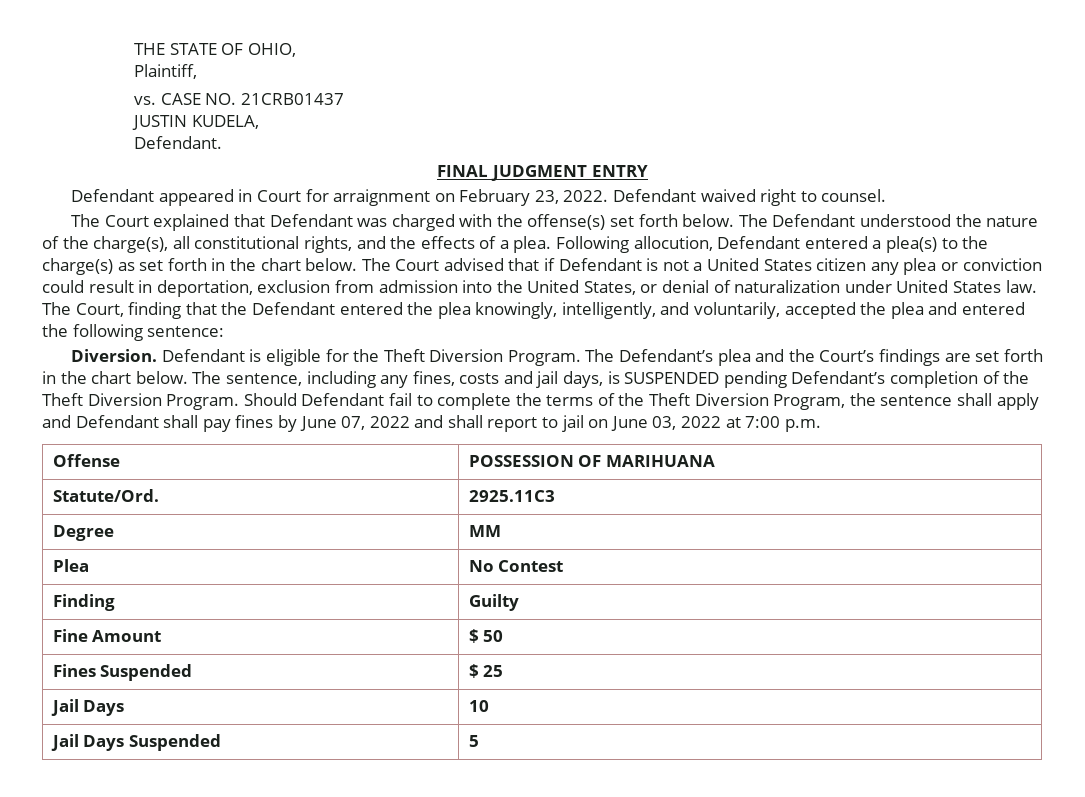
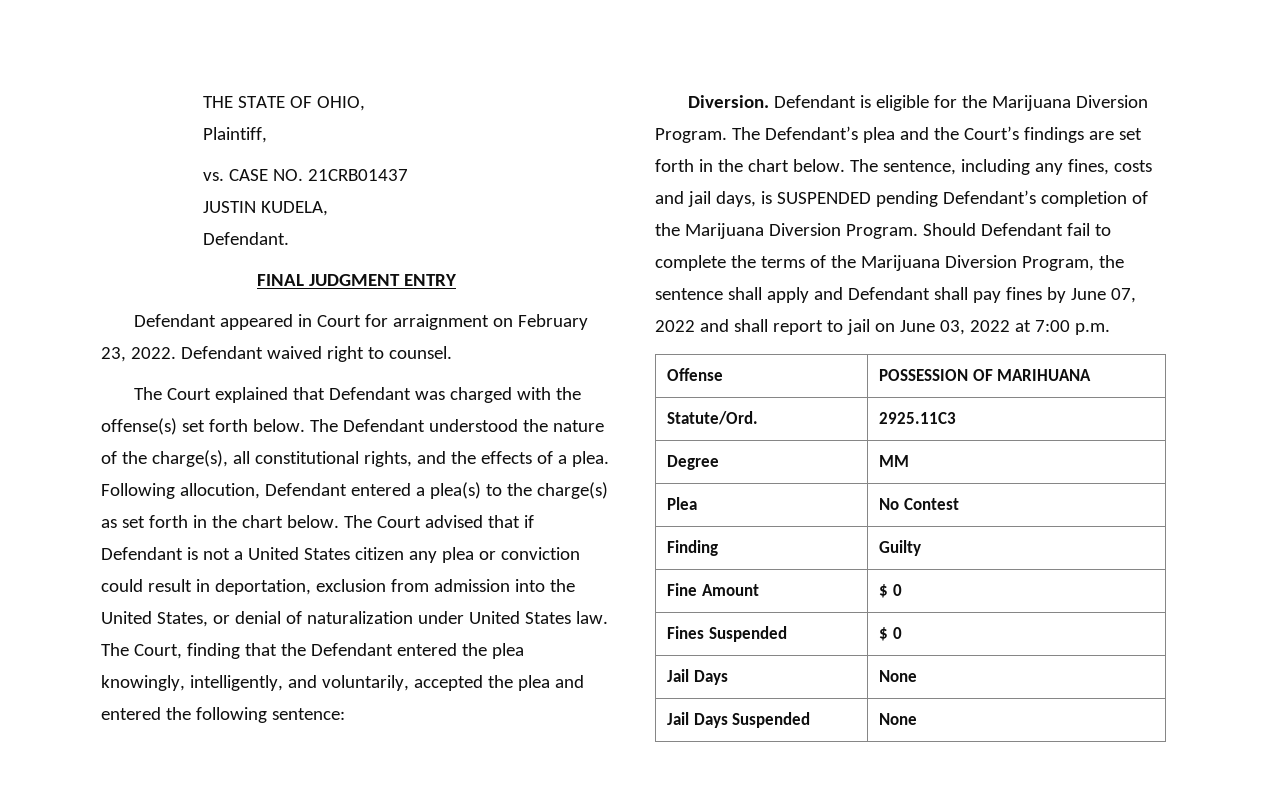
- Defendant is eligible for the Theft Diversion Program.
+ Defendant is eligible for the Marijuana Diversion Program.
- The sentence, including any fines, costs and jail days, is SUSPENDED pending Defendant’s completion of the Theft Diversion Program.
+ The sentence, including any fines, costs and jail days, is SUSPENDED pending Defendant’s completion of the Marijuana Diversion Program.
- Should Defendant fail to complete the terms of the Theft Diversion Program, the sentence shall apply and Defendant shall pay fines by June 07, 2022 and shall report to jail on June 03, 2022 at 7:00 p.m.
+ Should Defendant fail to complete the terms of the Marijuana Diversion Program, the sentence shall apply and Defendant shall pay fines by June 07, 2022 and shall report to jail on June 03, 2022 at 7:00 p.m.
- Fine Amount | $ 50
+ Fine Amount | $ 0
- Fines Suspended | $ 25
- Jail Days | 10
+ Fines Suspended | $ 0
+ Jail Days | None
- Jail Days Suspended | 5
+ Jail Days Suspended | None

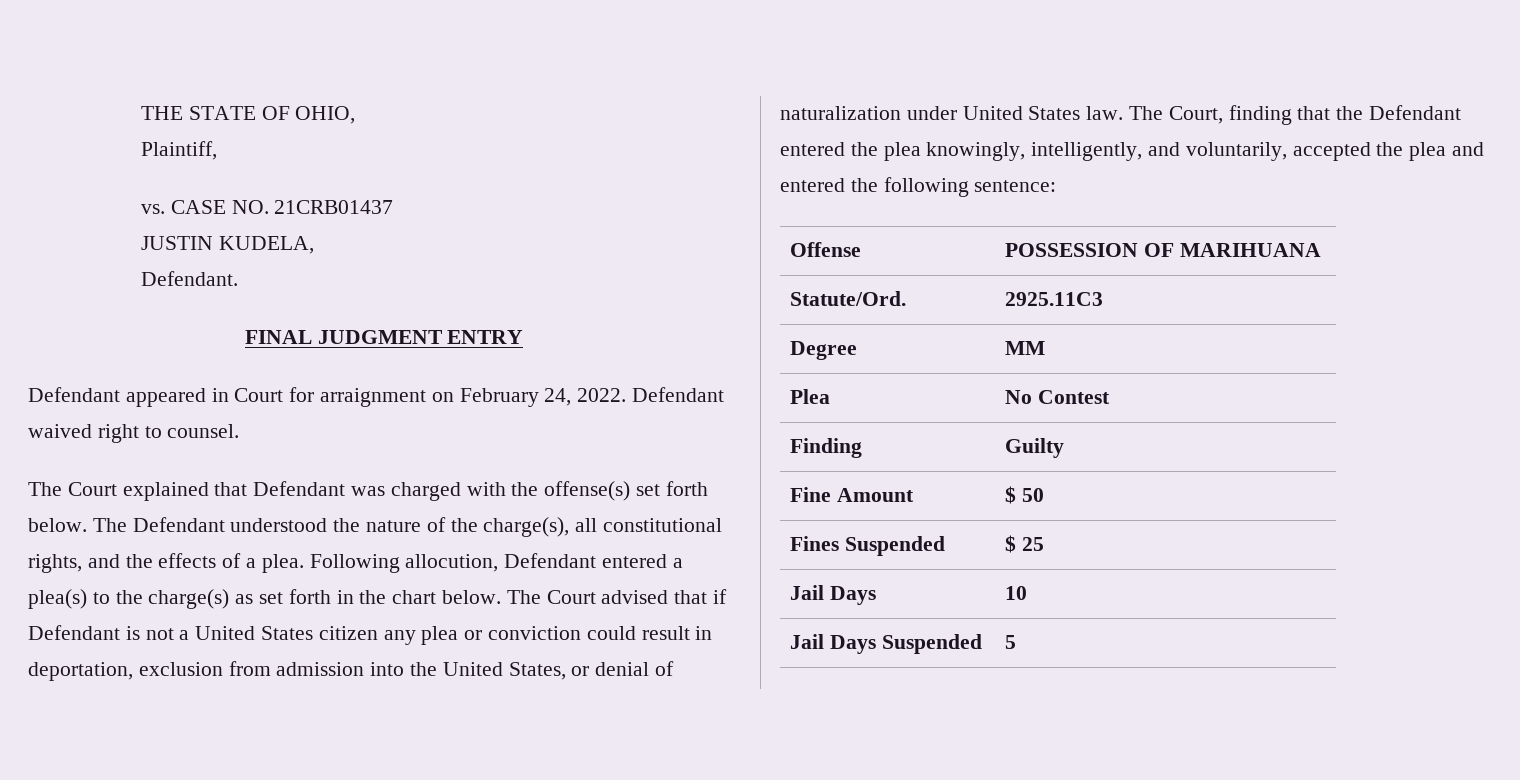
- Defendant appeared in Court for arraignment on February 23, 2022.
+ Defendant appeared in Court for arraignment on February 24, 2022.
- Diversion. Defendant is eligible for the Marijuana Diversion Program. The Defendant’s plea and the Court’s findings are set forth in the chart below. The sentence, including any fines, costs and jail days, is SUSPENDED pending Defendant’s completion of the Marijuana Diversion Program. Should Defendant fail to complete the terms of the Marijuana Diversion Program, the sentence shall apply and Defendant shall pay fines by June 07, 2022 and shall report to jail on June 03, 2022 at 7:00 p.m.
- Fine Amount | $ 0
+ Fine Amount | $ 50
- Fines Suspended | $ 0
- Jail Days | None
+ Fines Suspended | $ 25
+ Jail Days | 10
- Jail Days Suspended | None
+ Jail Days Suspended | 5

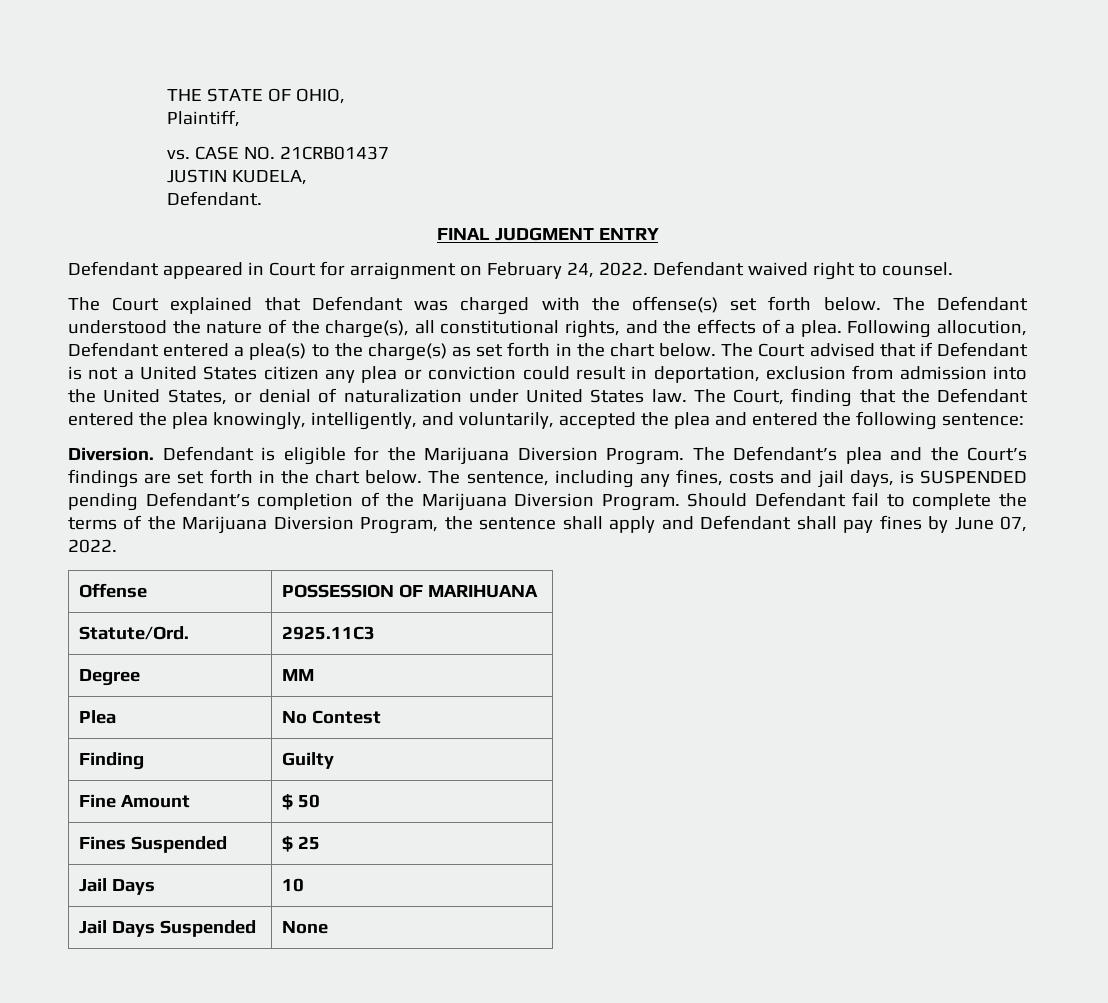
+ Diversion. Defendant is eligible for the Marijuana Diversion Program. The Defendant’s plea and the Court’s findings are set forth in the chart below. The sentence, including any fines, costs and jail days, is SUSPENDED pending Defendant’s completion of the Marijuana Diversion Program. Should Defendant fail to complete the terms of the Marijuana Diversion Program, the sentence shall apply and Defendant shall pay fines by June 07, 2022.
- Jail Days Suspended | 5
+ Jail Days Suspended | None

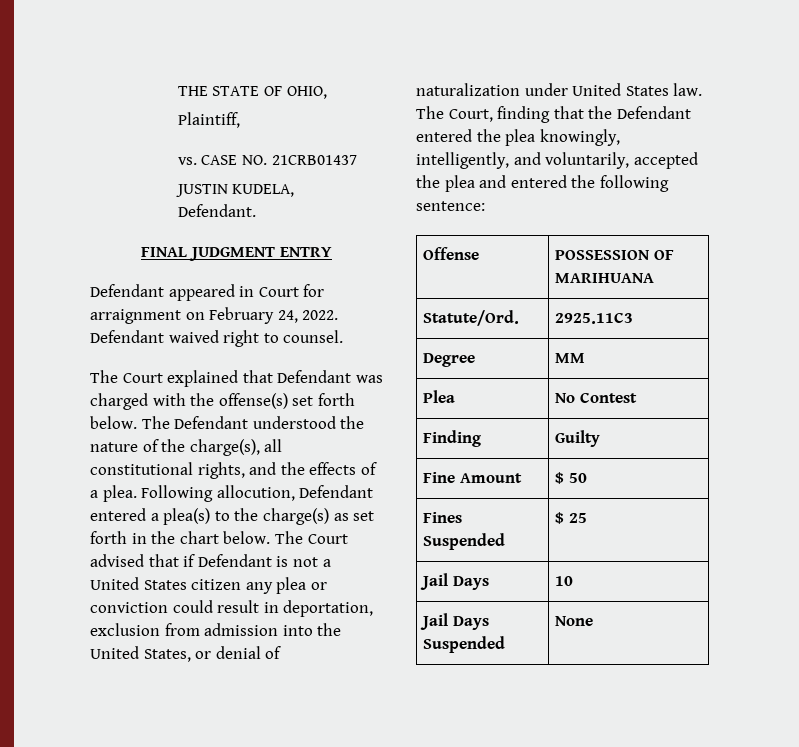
- Diversion. Defendant is eligible for the Marijuana Diversion Program. The Defendant’s plea and the Court’s findings are set forth in the chart below. The sentence, including any fines, costs and jail days, is SUSPENDED pending Defendant’s completion of the Marijuana Diversion Program. Should Defendant fail to complete the terms of the Marijuana Diversion Program, the sentence shall apply and Defendant shall pay fines by June 07, 2022.

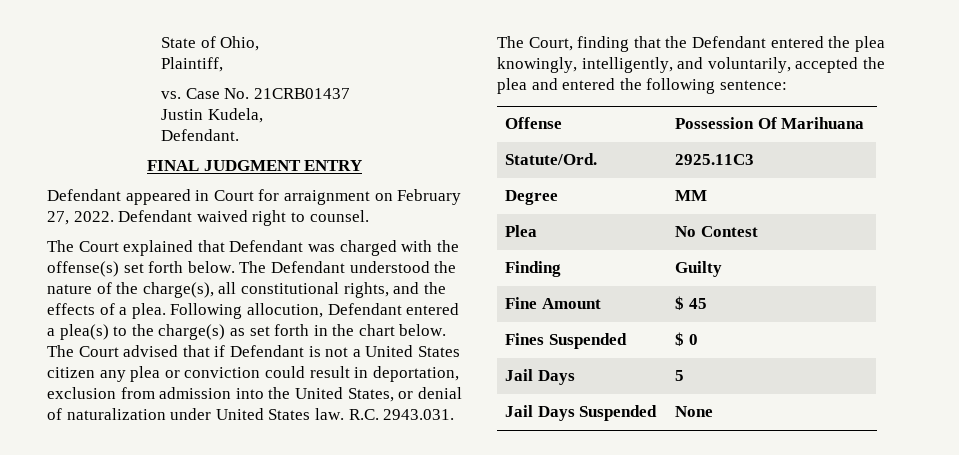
- THE STATE OF OHIO,
+ State of Ohio,
- vs. CASE NO. 21CRB01437
+ vs. Case No. 21CRB01437
- JUSTIN KUDELA,
+ Justin Kudela,
- Defendant appeared in Court for arraignment on February 24, 2022.
+ Defendant appeared in Court for arraignment on February 27, 2022.
- The Court, finding that the Defendant entered the plea knowingly, intelligently, and voluntarily, accepted the plea and entered the following sentence:
+ R.C. 2943.031. The Court, finding that the Defendant entered the plea knowingly, intelligently, and voluntarily, accepted the plea and entered the following sentence:
- Offense | POSSESSION OF MARIHUANA
+ Offense | Possession Of Marihuana
- Fine Amount | $ 50
+ Fine Amount | $ 45
- Fines Suspended | $ 25
+ Fines Suspended | $ 0
- Jail Days | 10
+ Jail Days | 5

